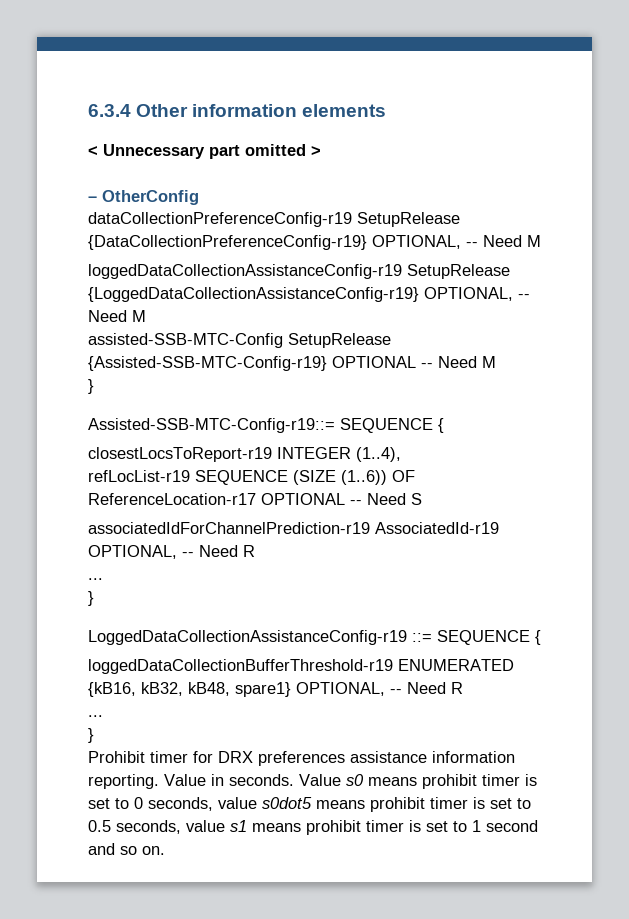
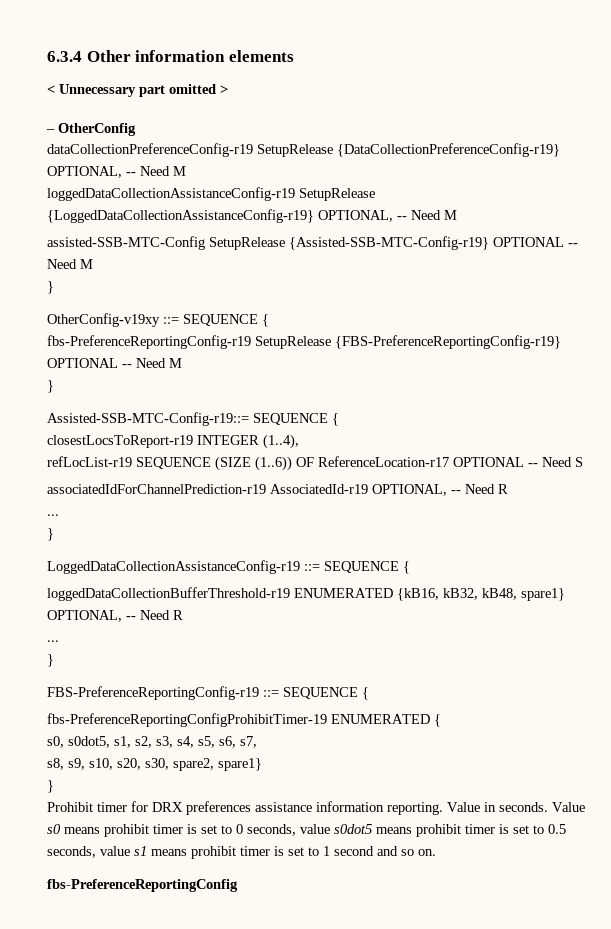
+ OtherConfig-v19xy ::= SEQUENCE {
+ fbs-PreferenceReportingConfig-r19 SetupRelease {FBS-PreferenceReportingConfig-r19} OPTIONAL -- Need M
+ }
+ FBS-PreferenceReportingConfig-r19 ::= SEQUENCE {
+ fbs-PreferenceReportingConfigProhibitTimer-19 ENUMERATED {
+ s0, s0dot5, s1, s2, s3, s4, s5, s6, s7,
+ s8, s9, s10, s20, s30, spare2, spare1}
+ }
+ fbs-PreferenceReportingConfig

